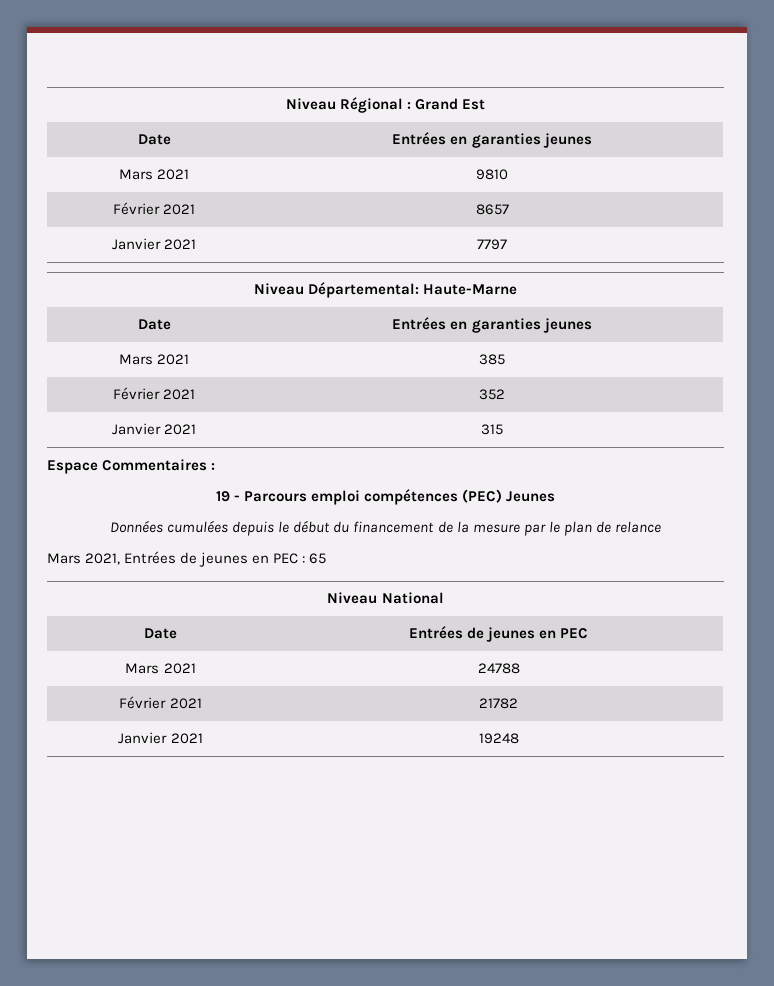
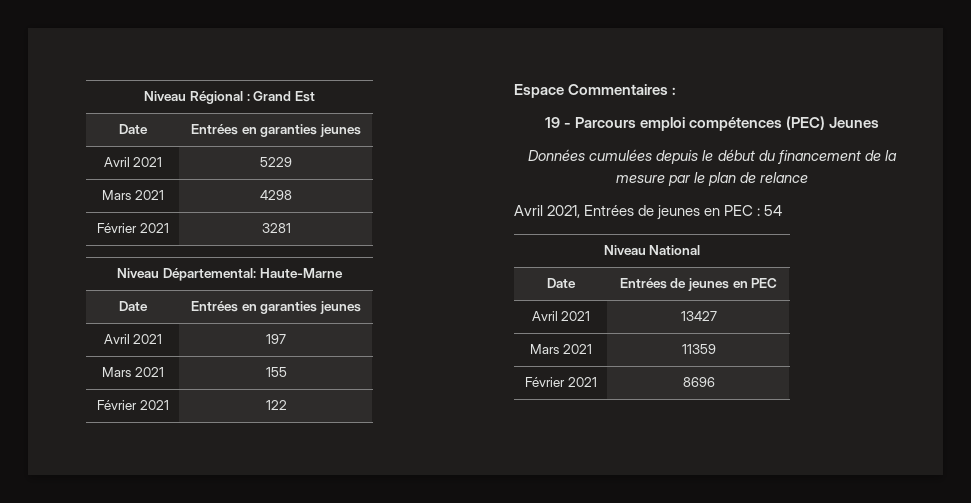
- Mars 2021 | 9810
- Février 2021 | 8657
- Janvier 2021 | 7797
+ Avril 2021 | 5229
+ Mars 2021 | 4298
+ Février 2021 | 3281
- Mars 2021 | 385
- Février 2021 | 352
- Janvier 2021 | 315
+ Avril 2021 | 197
+ Mars 2021 | 155
+ Février 2021 | 122
- Mars 2021, Entrées de jeunes en PEC : 65
+ Avril 2021, Entrées de jeunes en PEC : 54
- Mars 2021 | 24788
- Février 2021 | 21782
- Janvier 2021 | 19248
+ Avril 2021 | 13427
+ Mars 2021 | 11359
+ Février 2021 | 8696

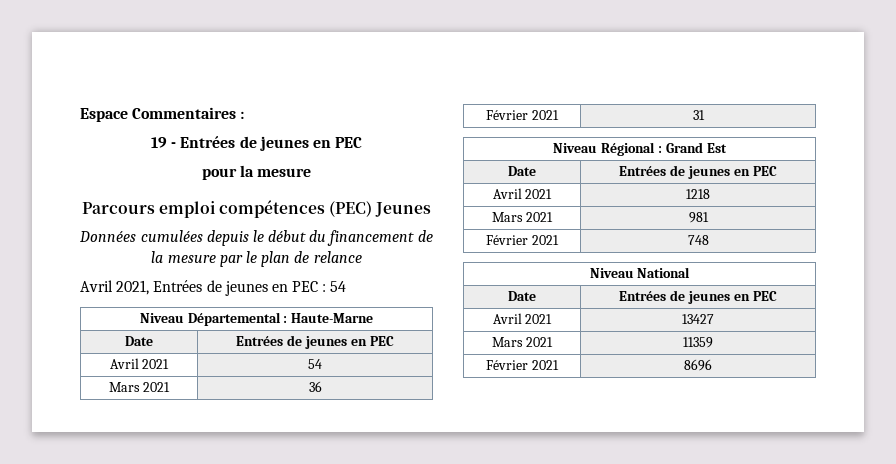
- Niveau Régional : Grand Est
- Date | Entrées en garanties jeunes
- Avril 2021 | 5229
- Mars 2021 | 4298
- Février 2021 | 3281
- Niveau Départemental: Haute-Marne
- Date | Entrées en garanties jeunes
- Avril 2021 | 197
- Mars 2021 | 155
- Février 2021 | 122
- 19 - Parcours emploi compétences (PEC) Jeunes
+ 19 - Entrées de jeunes en PEC
+ pour la mesure
+ Parcours emploi compétences (PEC) Jeunes
+ Niveau Départemental : Haute-Marne
+ Date | Entrées de jeunes en PEC
+ Avril 2021 | 54
+ Mars 2021 | 36
+ Février 2021 | 31
+ Niveau Régional : Grand Est
+ Date | Entrées de jeunes en PEC
+ Avril 2021 | 1218
+ Mars 2021 | 981
+ Février 2021 | 748

